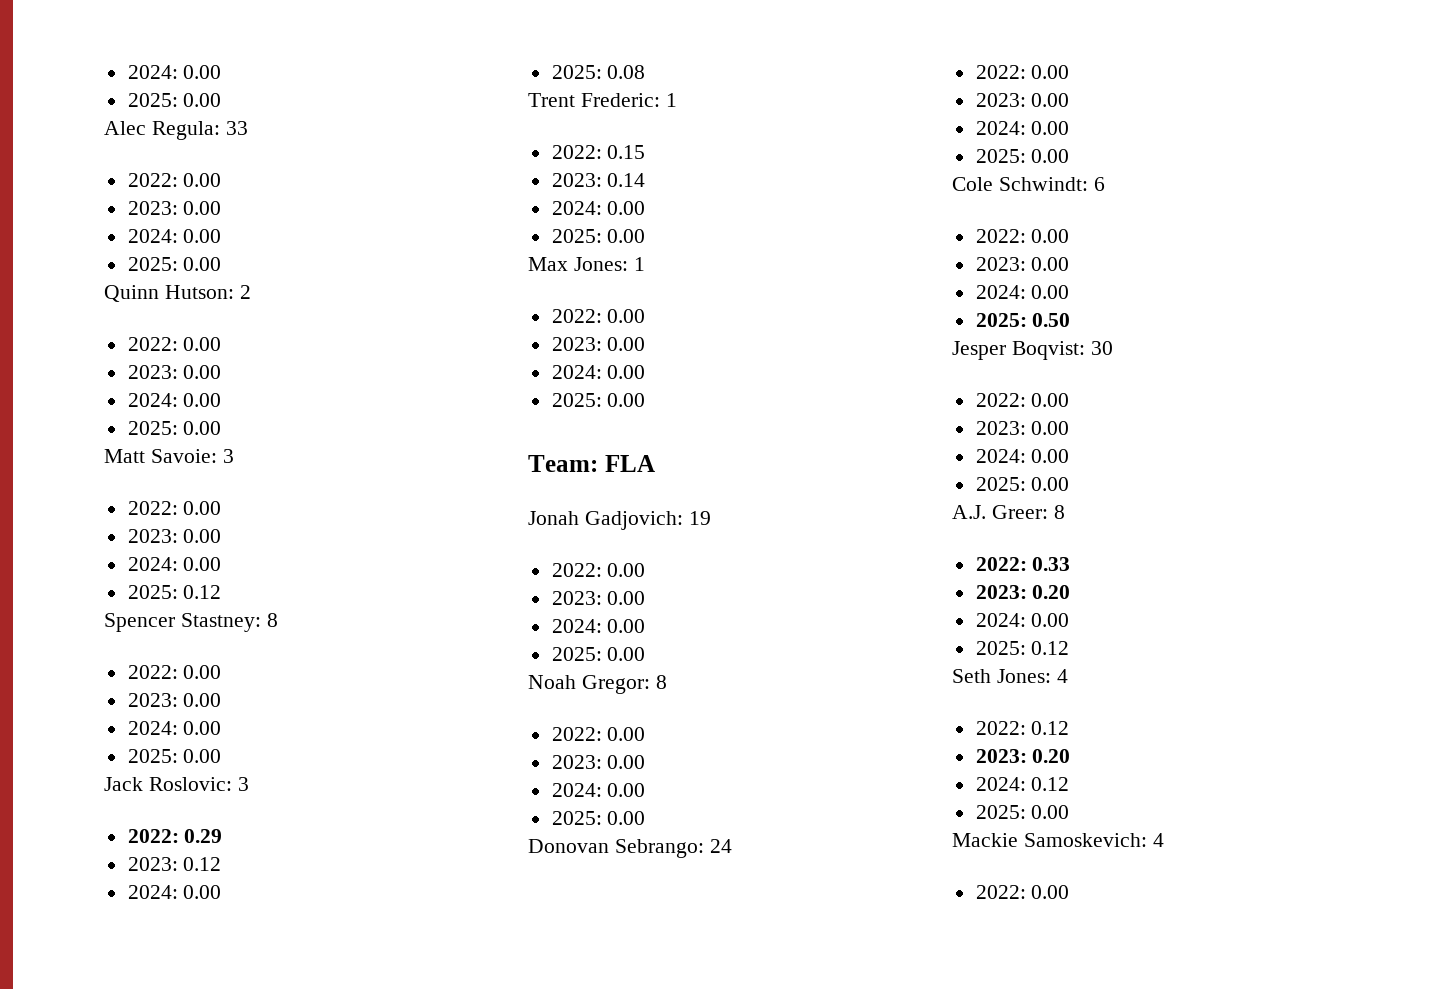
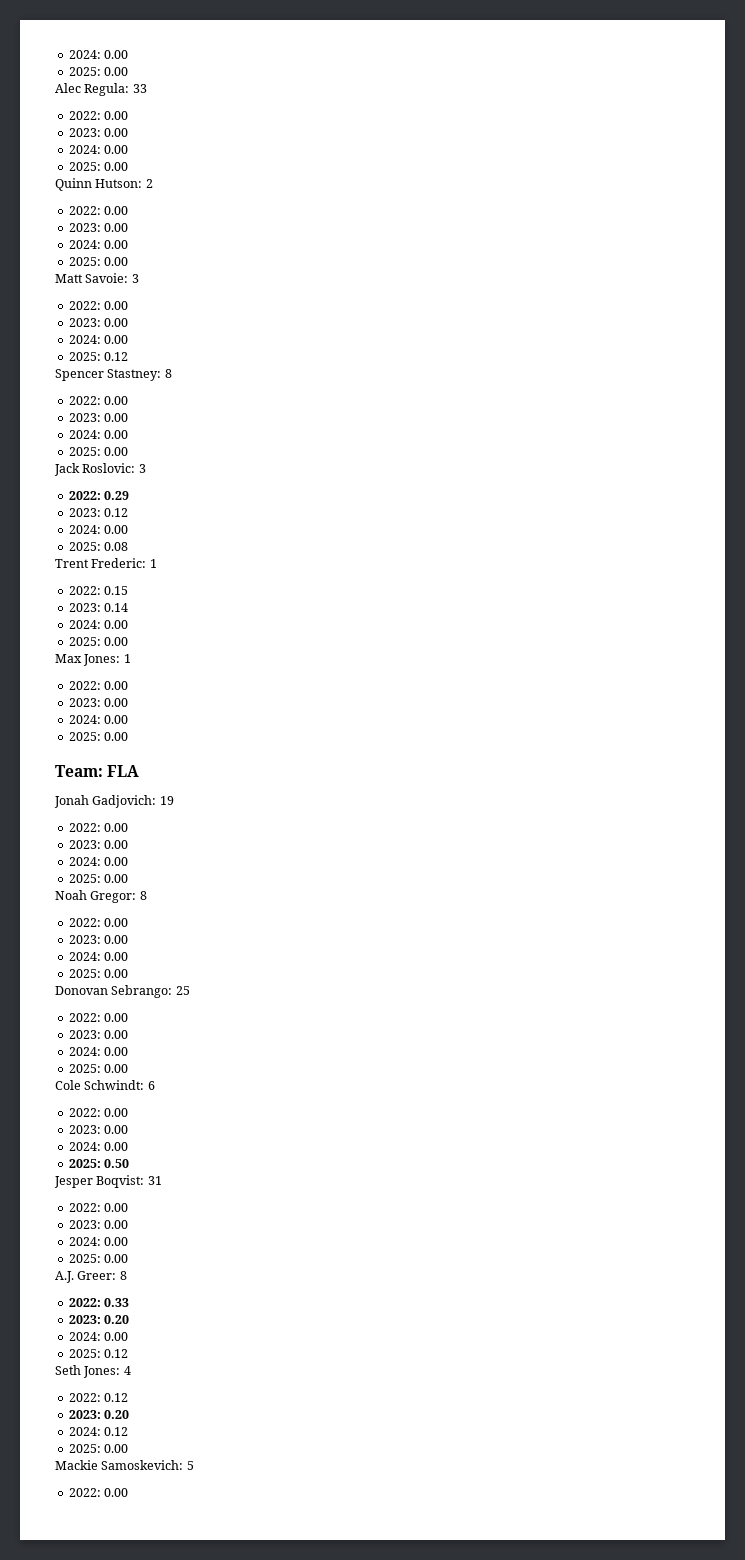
- Donovan Sebrango: 24
+ Donovan Sebrango: 25
- Jesper Boqvist: 30
+ Jesper Boqvist: 31
- Mackie Samoskevich: 4
+ Mackie Samoskevich: 5

